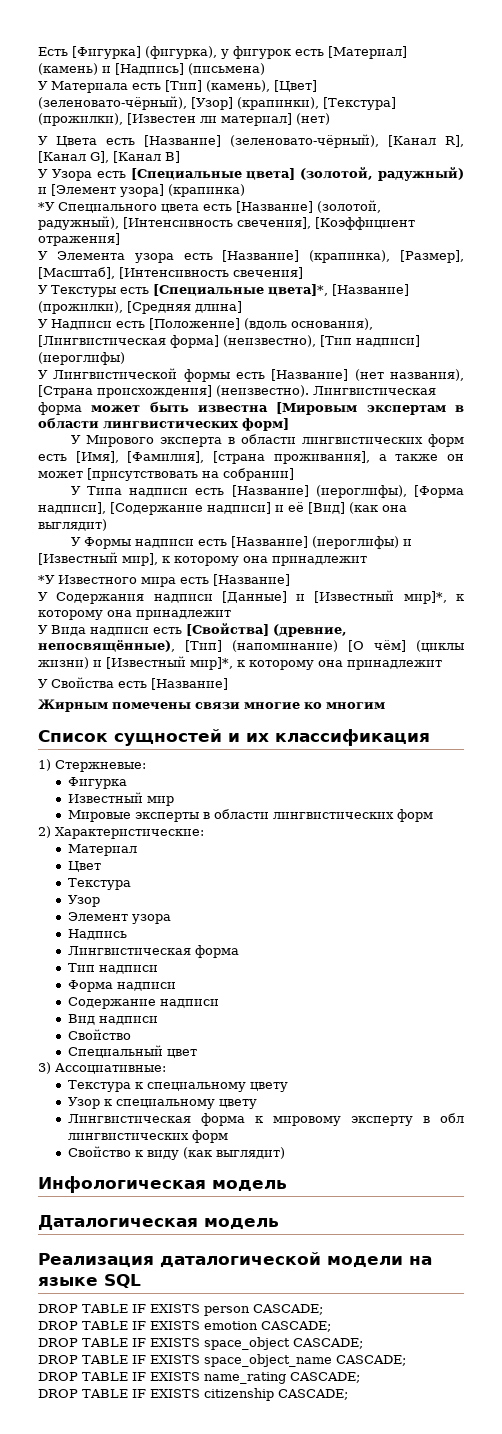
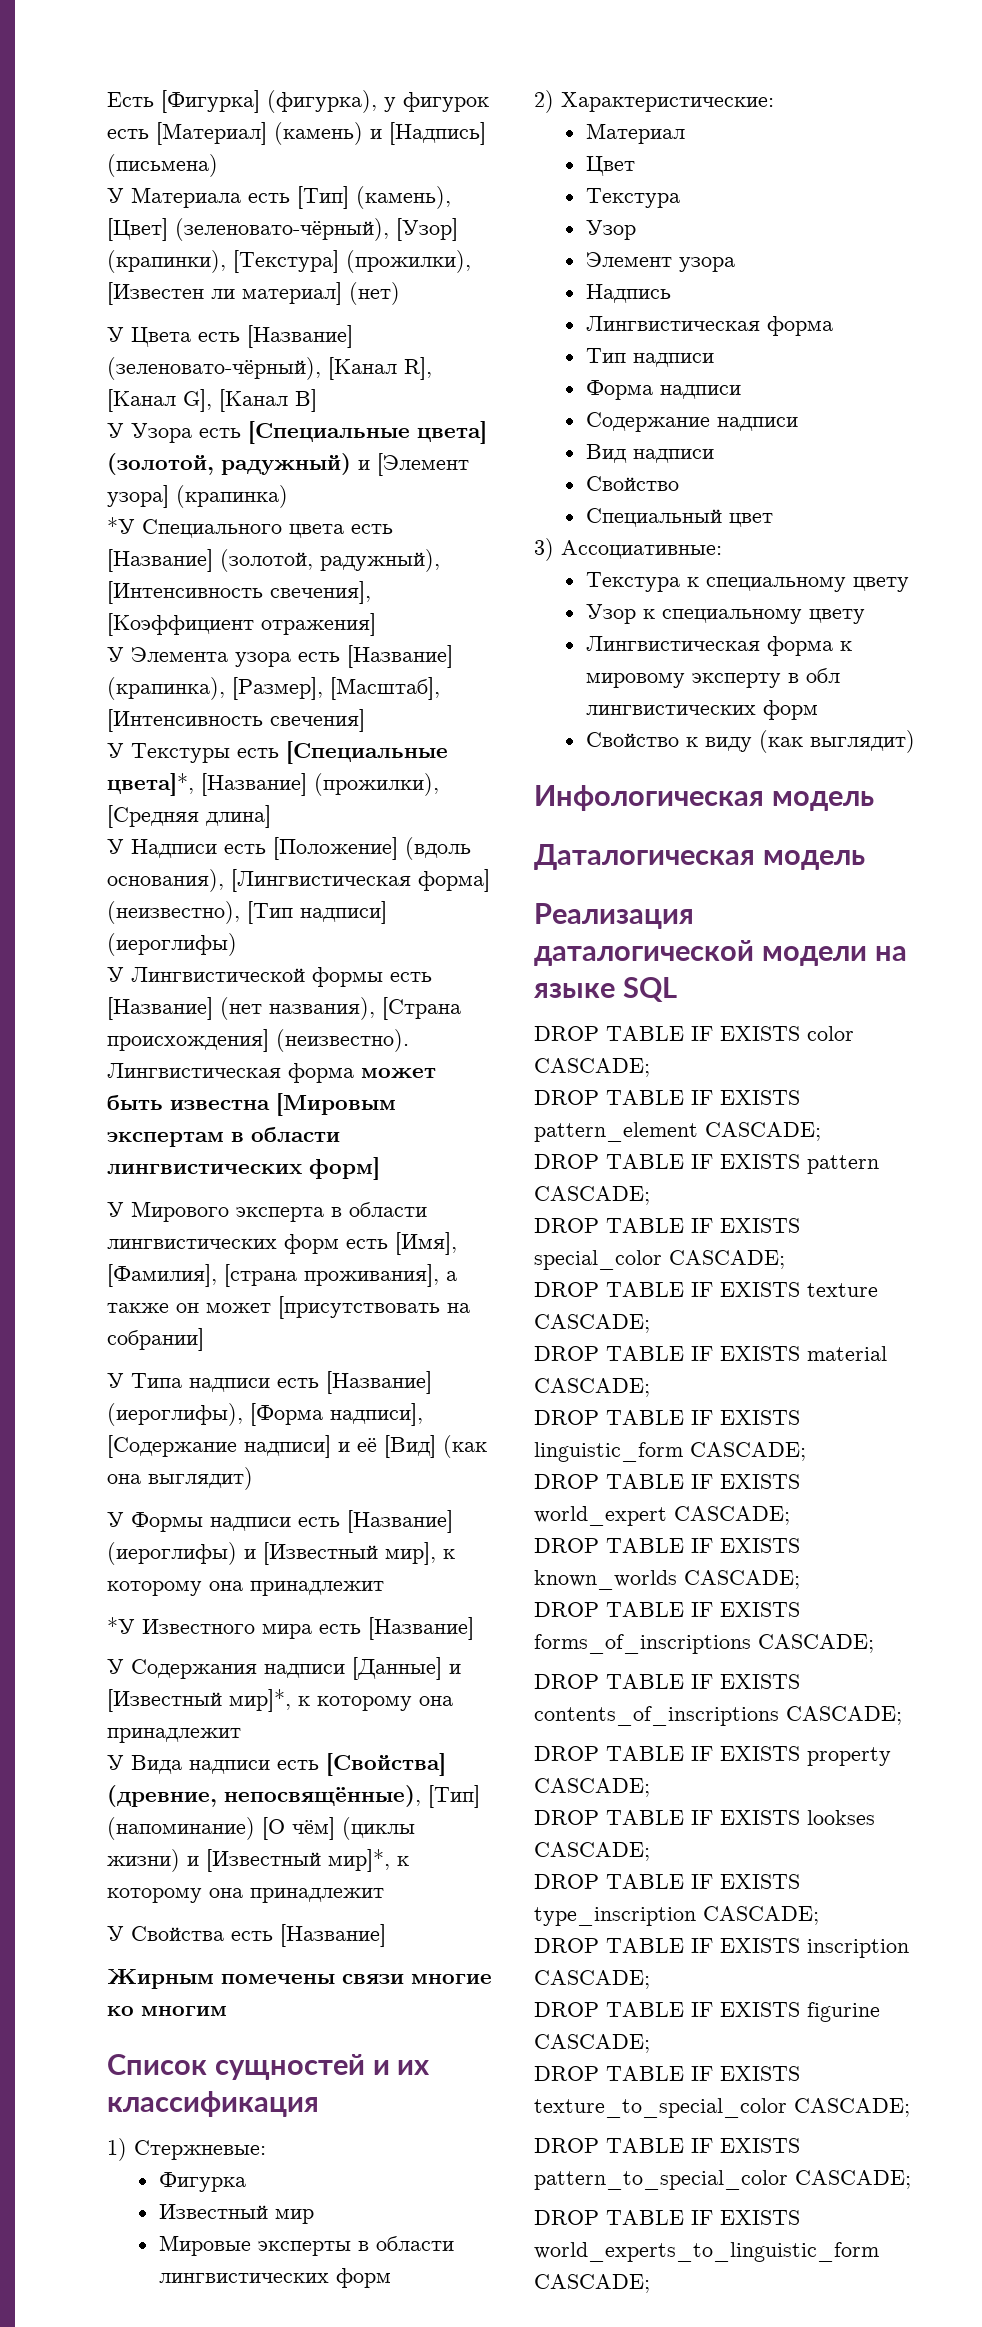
- DROP TABLE IF EXISTS person CASCADE;
- DROP TABLE IF EXISTS emotion CASCADE;
- DROP TABLE IF EXISTS space_object CASCADE;
- DROP TABLE IF EXISTS space_object_name CASCADE;
- DROP TABLE IF EXISTS name_rating CASCADE;
- DROP TABLE IF EXISTS citizenship CASCADE;
+ DROP TABLE IF EXISTS color CASCADE;
+ DROP TABLE IF EXISTS pattern_element CASCADE;
+ DROP TABLE IF EXISTS pattern CASCADE;
+ DROP TABLE IF EXISTS special_color CASCADE;
+ DROP TABLE IF EXISTS texture CASCADE;
+ DROP TABLE IF EXISTS material CASCADE;
+ DROP TABLE IF EXISTS linguistic_form CASCADE;
+ DROP TABLE IF EXISTS world_expert CASCADE;
+ DROP TABLE IF EXISTS known_worlds CASCADE;
+ DROP TABLE IF EXISTS forms_of_inscriptions CASCADE;
+ DROP TABLE IF EXISTS contents_of_inscriptions CASCADE;
+ DROP TABLE IF EXISTS property CASCADE;
+ DROP TABLE IF EXISTS lookses CASCADE;
+ DROP TABLE IF EXISTS type_inscription CASCADE;
+ DROP TABLE IF EXISTS inscription CASCADE;
+ DROP TABLE IF EXISTS figurine CASCADE;
+ DROP TABLE IF EXISTS texture_to_special_color CASCADE;
+ DROP TABLE IF EXISTS pattern_to_special_color CASCADE;
+ DROP TABLE IF EXISTS world_experts_to_linguistic_form CASCADE;

